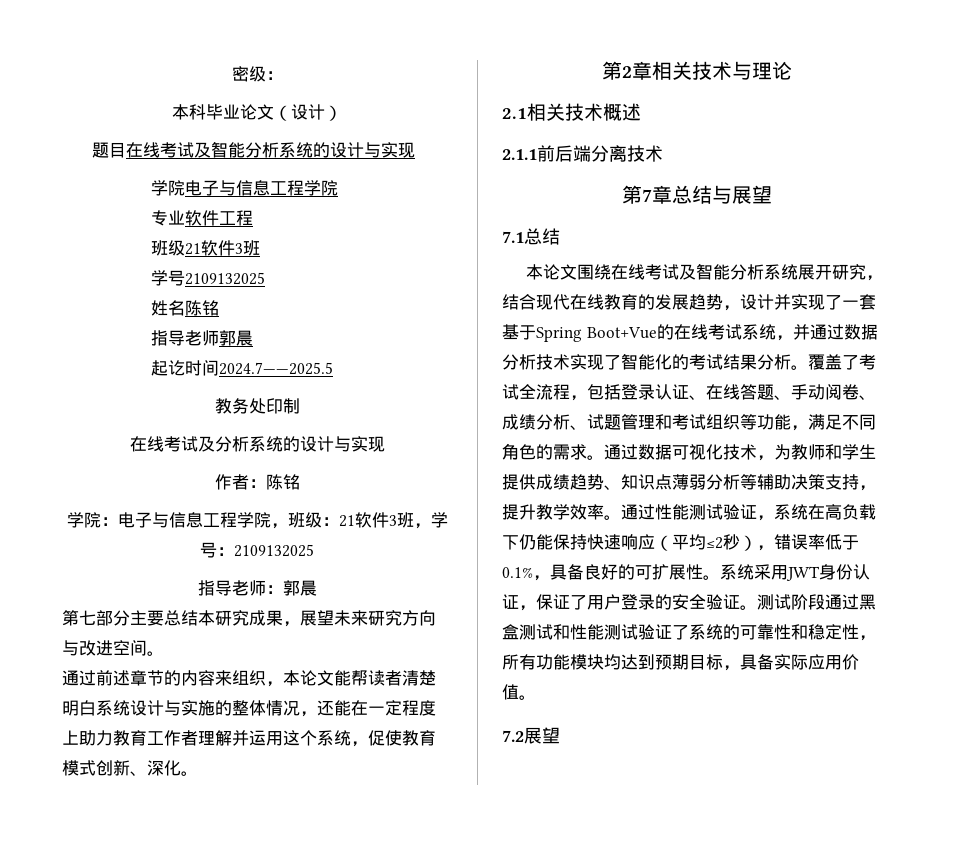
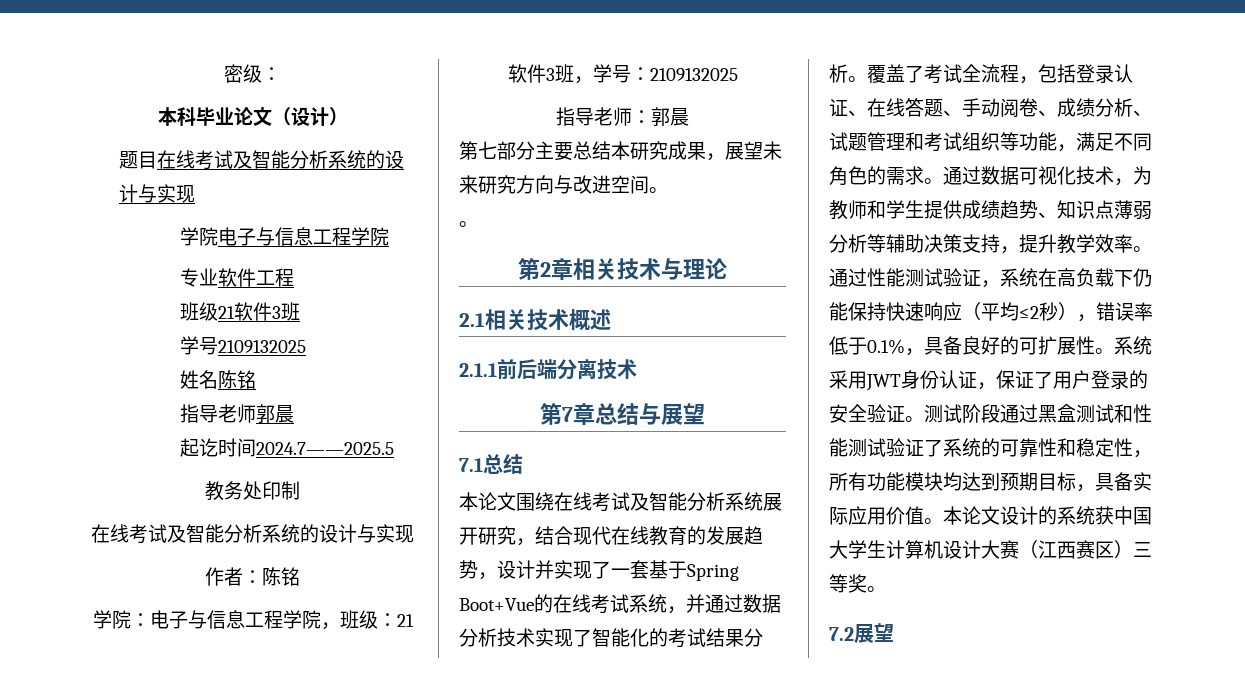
  教务处印制
- 在线考试及分析系统的设计与实现
+ 在线考试及智能分析系统的设计与实现
  第七部分主要总结本研究成果，展望未来研究方向与改进空间。
- 通过前述章节的内容来组织，本论文能帮读者清楚明白系统设计与实施的整体情况，还能在一定程度上助力教育工作者理解并运用这个系统，促使教育模式创新、深化。
+ 。
+ 本论文设计的系统获中国大学生计算机设计大赛（江西赛区）三等奖。

